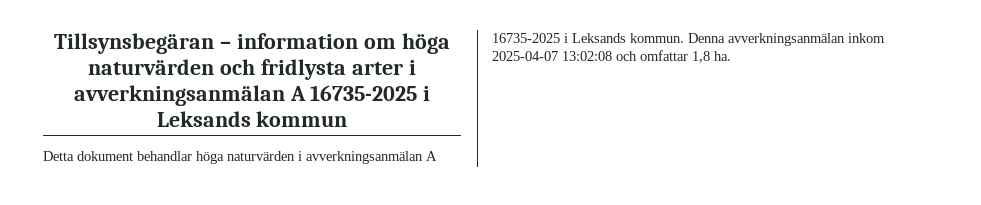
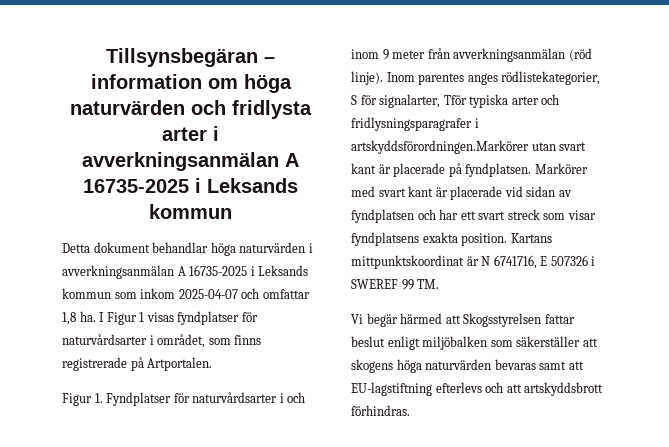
- Detta dokument behandlar höga naturvärden i avverkningsanmälan A 16735-2025 i Leksands kommun. Denna avverkningsanmälan inkom 2025-04-07 13:02:08 och omfattar 1,8 ha.
+ Detta dokument behandlar höga naturvärden i avverkningsanmälan A 16735-2025 i Leksands kommun som inkom 2025-04-07 och omfattar 1,8 ha.
+ I Figur 1 visas fyndplatser för naturvårdsarter i området, som finns registrerade på Artportalen.
+ Figur 1. Fyndplatser för naturvårdsarter i och inom 9 meter från avverkningsanmälan (röd linje). Inom parentes anges rödlistekategorier, S för signalarter, Tför typiska arter och fridlysningsparagrafer i artskyddsförordningen.Markörer utan svart kant är placerade på fyndplatsen. Markörer med svart kant är placerade vid sidan av fyndplatsen och har ett svart streck som visar fyndplatsens exakta position. Kartans mittpunktskoordinat är N 6741716, E 507326 i SWEREF 99 TM.
+ Vi begär härmed att Skogsstyrelsen fattar beslut enligt miljöbalken som säkerställer att skogens höga naturvärden bevaras samt att EU-lagstiftning efterlevs och att artskyddsbrott förhindras.

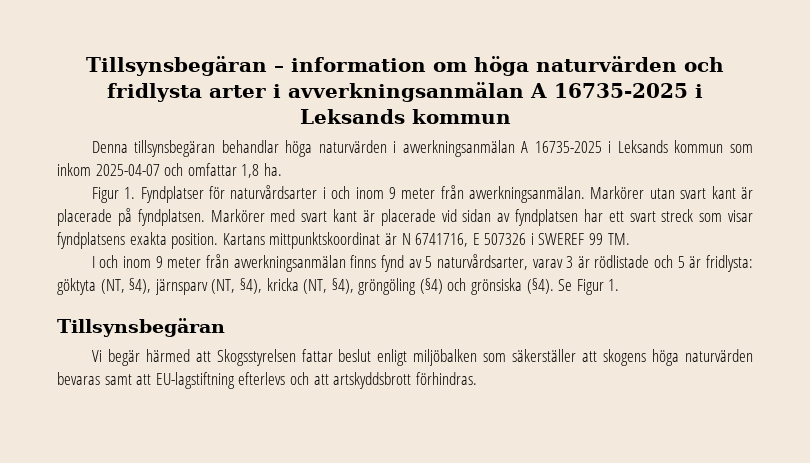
- Detta dokument behandlar höga naturvärden i avverkningsanmälan A 16735-2025 i Leksands kommun som inkom 2025-04-07 och omfattar 1,8 ha. I Figur 1 visas fyndplatser för naturvårdsarter i området, som finns registrerade på Artportalen.
+ Denna tillsynsbegäran behandlar höga naturvärden i avverkningsanmälan A 16735-2025 i Leksands kommun som inkom 2025-04-07 och omfattar 1,8 ha.
- Figur 1. Fyndplatser för naturvårdsarter i och inom 9 meter från avverkningsanmälan (röd linje). Inom parentes anges rödlistekategorier, S för signalarter, Tför typiska arter och fridlysningsparagrafer i artskyddsförordningen.Markörer utan svart kant är placerade på fyndplatsen.
+ Figur 1. Fyndplatser för naturvårdsarter i och inom 9 meter från avverkningsanmälan. Markörer utan svart kant är placerade på fyndplatsen.
- Markörer med svart kant är placerade vid sidan av fyndplatsen och har ett svart streck som visar fyndplatsens exakta position.
+ Markörer med svart kant är placerade vid sidan av fyndplatsen har ett svart streck som visar fyndplatsens exakta position.
+ I och inom 9 meter från avverkningsanmälan finns fynd av 5 naturvårdsarter, varav 3 är rödlistade och 5 är fridlysta: göktyta (NT, §4), järnsparv (NT, §4), kricka (NT, §4), gröngöling (§4) och grönsiska (§4). Se Figur 1.
+ Tillsynsbegäran

